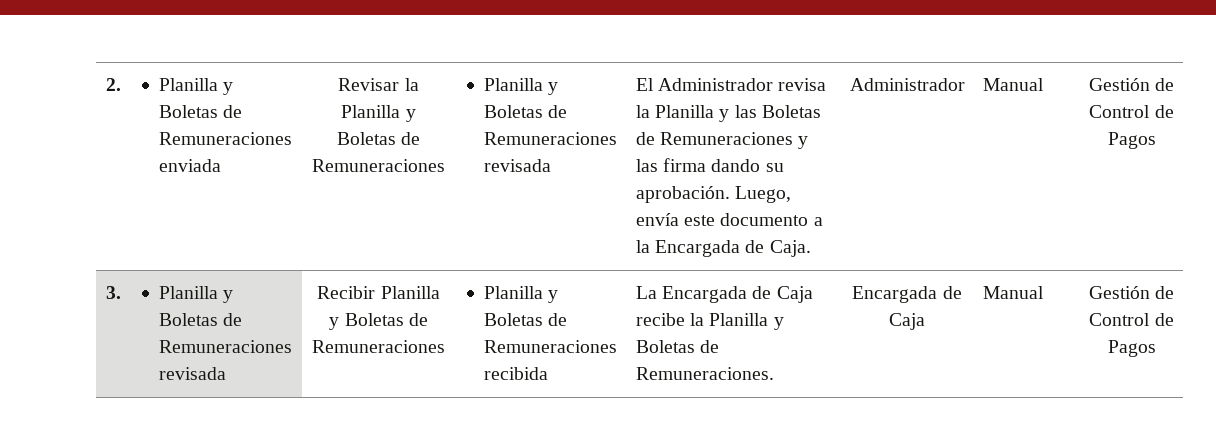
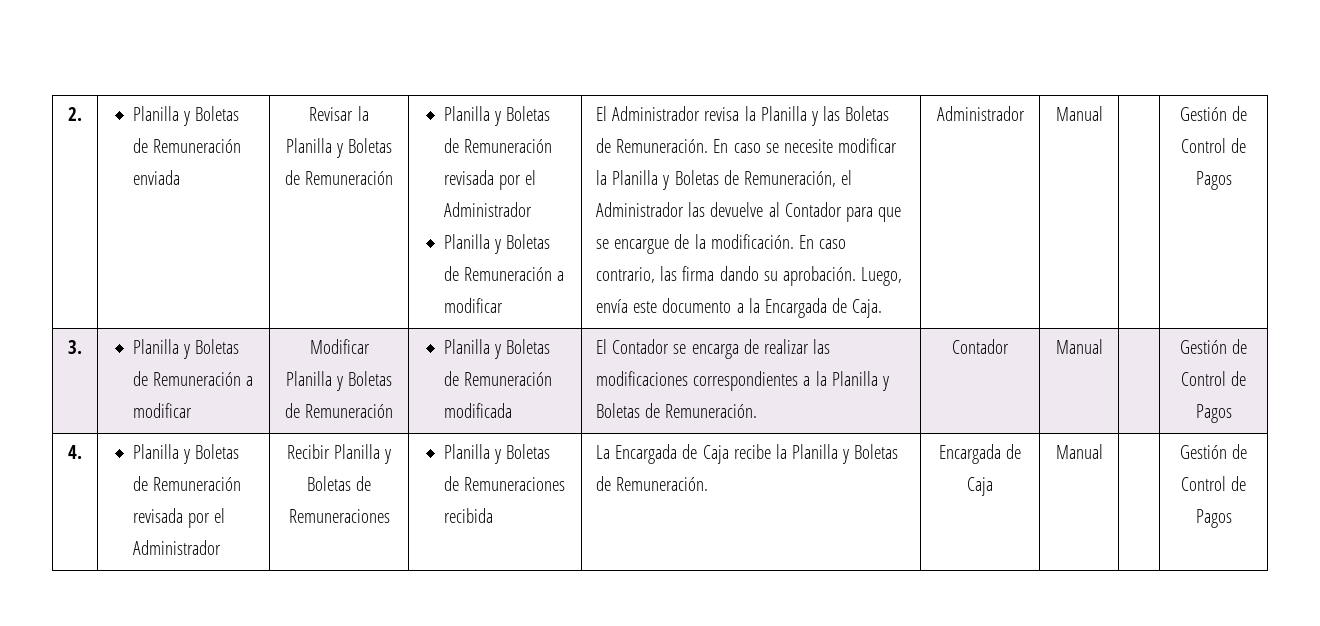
- Planilla y Boletas de Remuneraciones enviada
+ Planilla y Boletas de Remuneración enviada
- Revisar la Planilla y Boletas de Remuneraciones | Planilla y Boletas de Remuneraciones revisada
+ Revisar la Planilla y Boletas de Remuneración | Planilla y Boletas de Remuneración revisada por el Administrador
+ Planilla y Boletas de Remuneración a modificar
- El Administrador revisa la Planilla y las Boletas de Remuneraciones y las firma dando su aprobación.
+ El Administrador revisa la Planilla y las Boletas de Remuneración. En caso se necesite modificar la Planilla y Boletas de Remuneración, el Administrador las devuelve al Contador para que se encargue de la modificación. En caso contrario, las firma dando su aprobación.
- 3. | Planilla y Boletas de Remuneraciones revisada
+ 3. | Planilla y Boletas de Remuneración a modificar | Modificar Planilla y Boletas de Remuneración | Planilla y Boletas de Remuneración modificada | El Contador se encarga de realizar las modificaciones correspondientes a la Planilla y Boletas de Remuneración. | Contador | Manual | | Gestión de Control de Pagos
+ 4. | Planilla y Boletas de Remuneración revisada por el Administrador
- La Encargada de Caja recibe la Planilla y Boletas de Remuneraciones.
+ La Encargada de Caja recibe la Planilla y Boletas de Remuneración.

